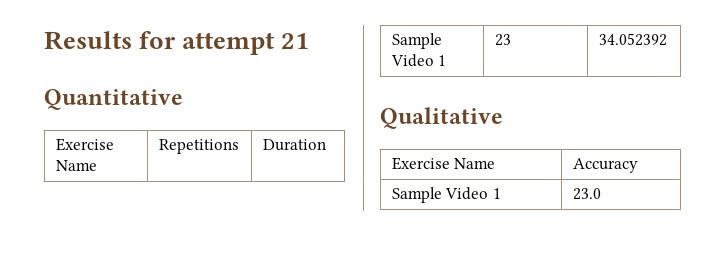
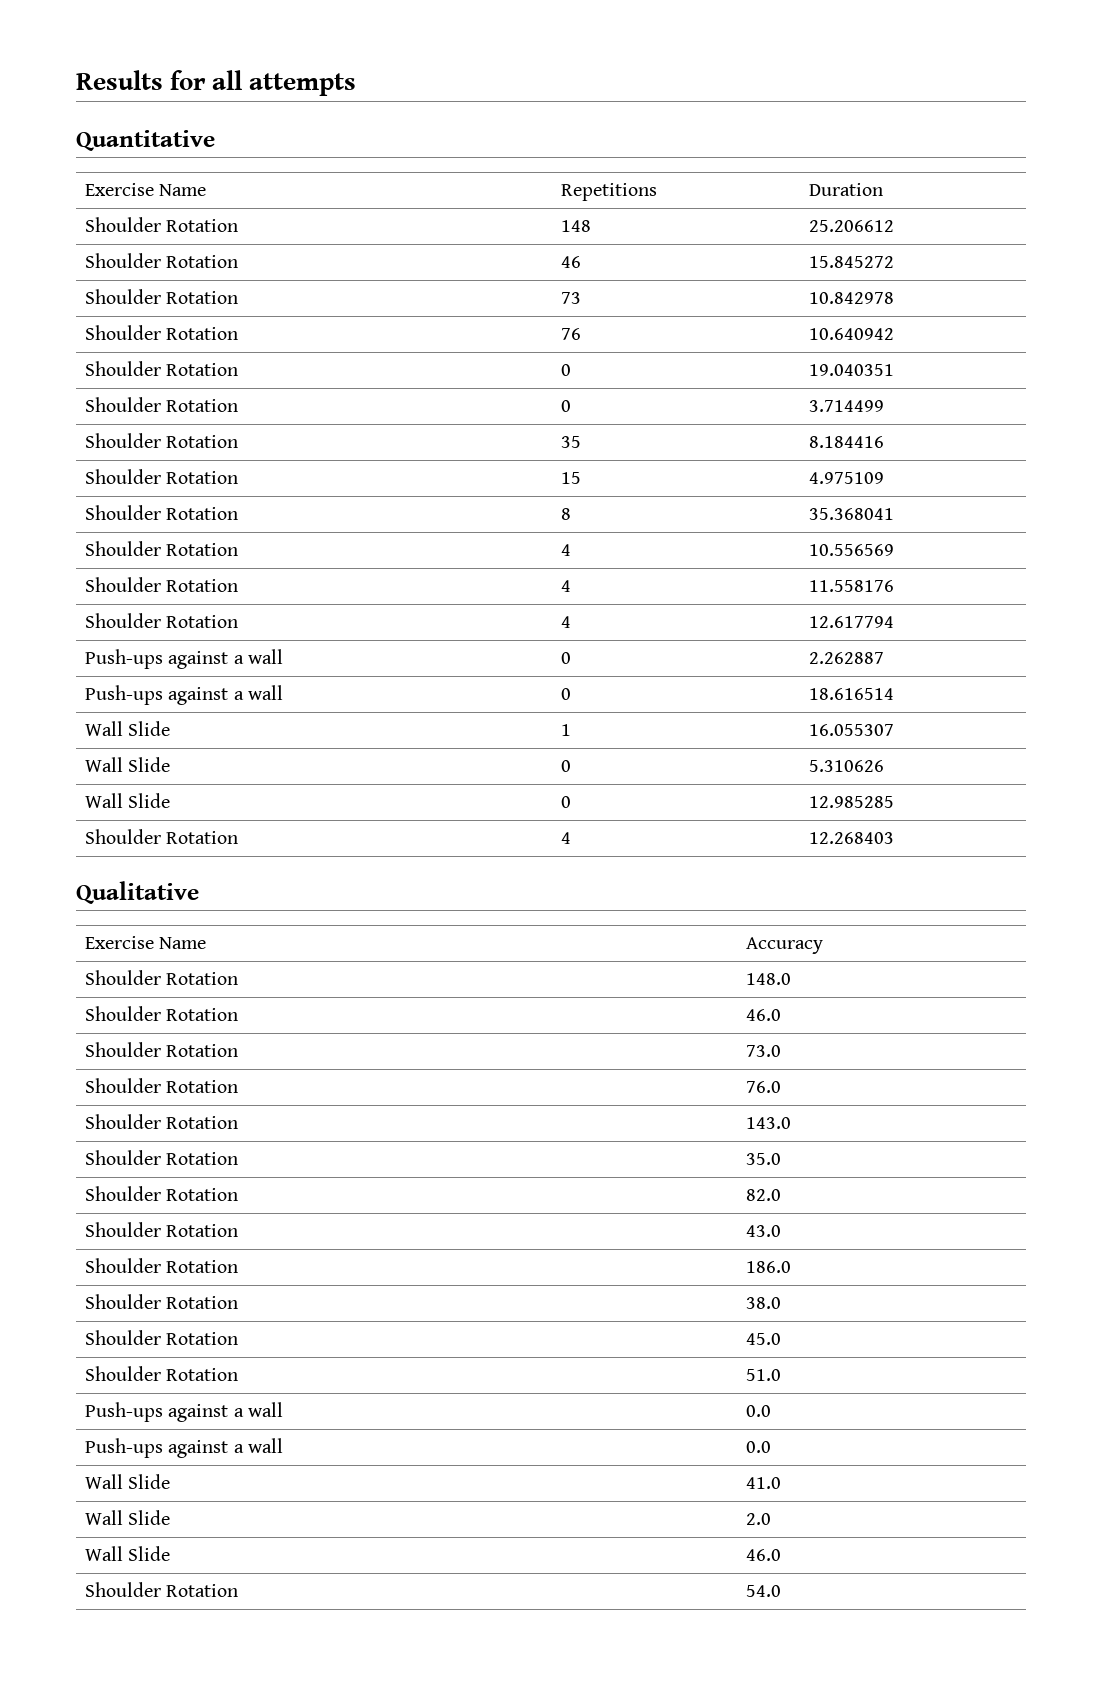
- Results for attempt 21
+ Results for all attempts
- Sample Video 1 | 23 | 34.052392
+ Shoulder Rotation | 148 | 25.206612
+ Shoulder Rotation | 46 | 15.845272
+ Shoulder Rotation | 73 | 10.842978
+ Shoulder Rotation | 76 | 10.640942
+ Shoulder Rotation | 0 | 19.040351
+ Shoulder Rotation | 0 | 3.714499
+ Shoulder Rotation | 35 | 8.184416
+ Shoulder Rotation | 15 | 4.975109
+ Shoulder Rotation | 8 | 35.368041
+ Shoulder Rotation | 4 | 10.556569
+ Shoulder Rotation | 4 | 11.558176
+ Shoulder Rotation | 4 | 12.617794
+ Push-ups against a wall | 0 | 2.262887
+ Push-ups against a wall | 0 | 18.616514
+ Wall Slide | 1 | 16.055307
+ Wall Slide | 0 | 5.310626
+ Wall Slide | 0 | 12.985285
+ Shoulder Rotation | 4 | 12.268403
  Qualitative
  Exercise Name | Accuracy
- Sample Video 1 | 23.0
+ Shoulder Rotation | 148.0
+ Shoulder Rotation | 46.0
+ Shoulder Rotation | 73.0
+ Shoulder Rotation | 76.0
+ Shoulder Rotation | 143.0
+ Shoulder Rotation | 35.0
+ Shoulder Rotation | 82.0
+ Shoulder Rotation | 43.0
+ Shoulder Rotation | 186.0
+ Shoulder Rotation | 38.0
+ Shoulder Rotation | 45.0
+ Shoulder Rotation | 51.0
+ Push-ups against a wall | 0.0
+ Push-ups against a wall | 0.0
+ Wall Slide | 41.0
+ Wall Slide | 2.0
+ Wall Slide | 46.0
+ Shoulder Rotation | 54.0

